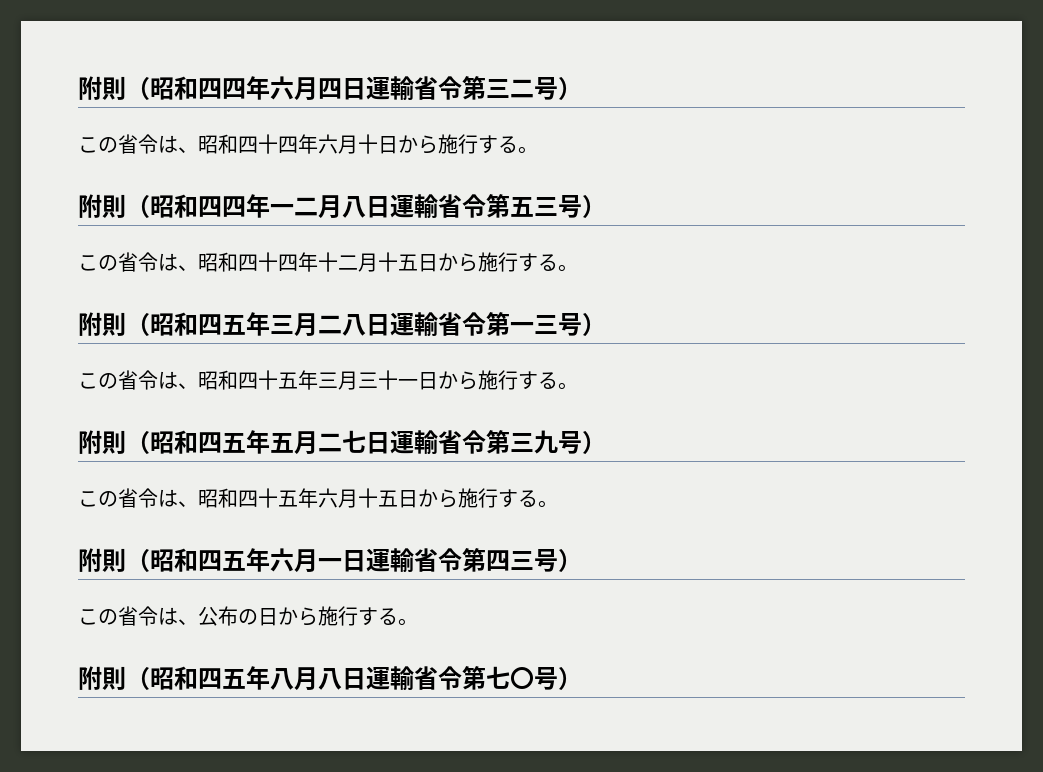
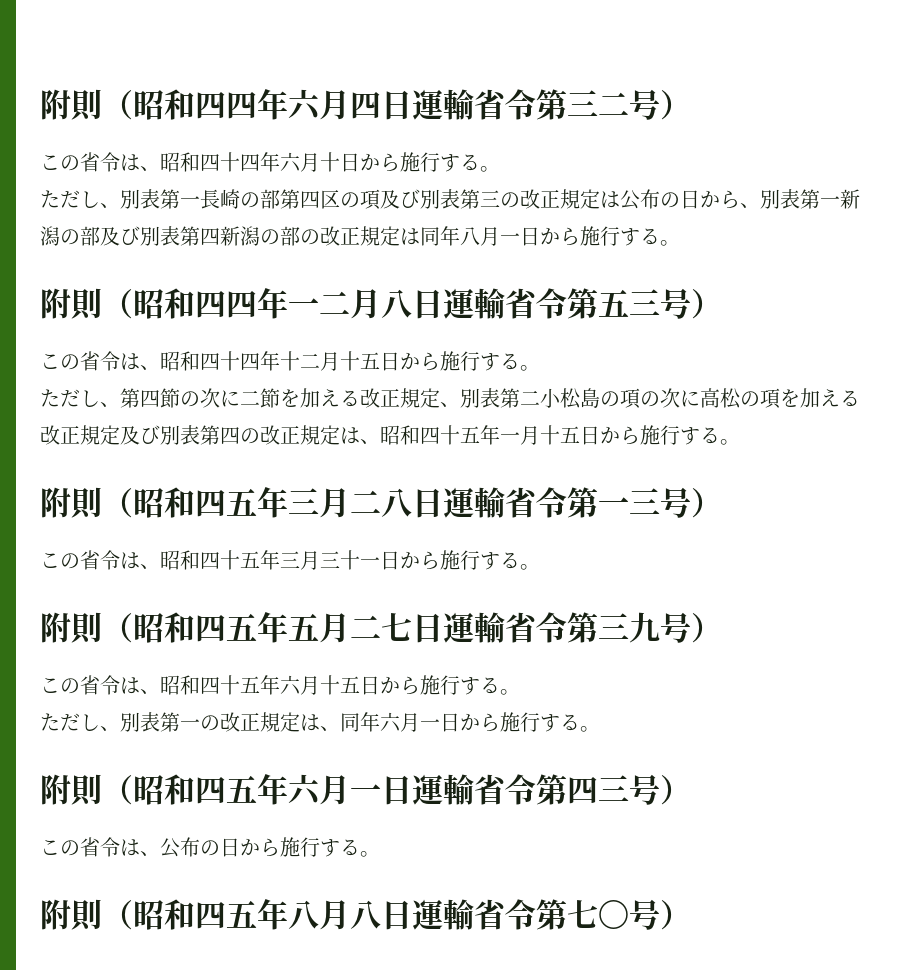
+ ただし、別表第一長崎の部第四区の項及び別表第三の改正規定は公布の日から、別表第一新潟の部及び別表第四新潟の部の改正規定は同年八月一日から施行する。
+ ただし、第四節の次に二節を加える改正規定、別表第二小松島の項の次に高松の項を加える改正規定及び別表第四の改正規定は、昭和四十五年一月十五日から施行する。
+ ただし、別表第一の改正規定は、同年六月一日から施行する。

